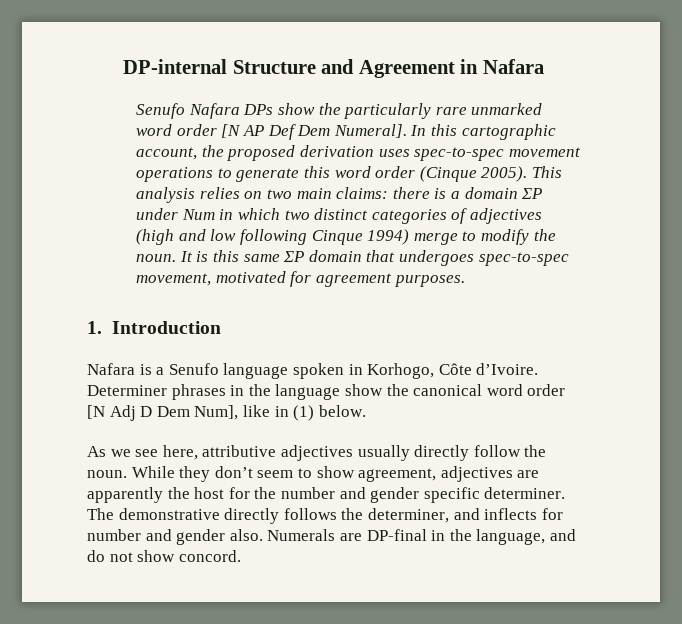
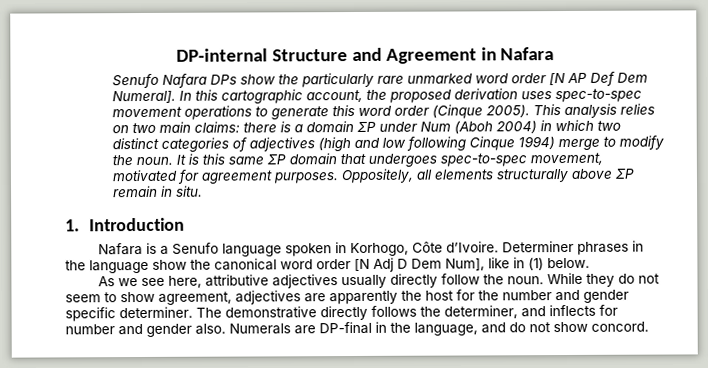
- This analysis relies on two main claims: there is a domain ƩP under Num in which two distinct categories of adjectives (high and low following Cinque 1994) merge to modify the noun.
+ This analysis relies on two main claims: there is a domain ƩP under Num (Aboh 2004) in which two distinct categories of adjectives (high and low following Cinque 1994) merge to modify the noun.
+ Oppositely, all elements structurally above ƩP remain in situ.
- While they don’t seem to show agreement, adjectives are apparently the host for the number and gender specific determiner.
+ While they do not seem to show agreement, adjectives are apparently the host for the number and gender specific determiner.

